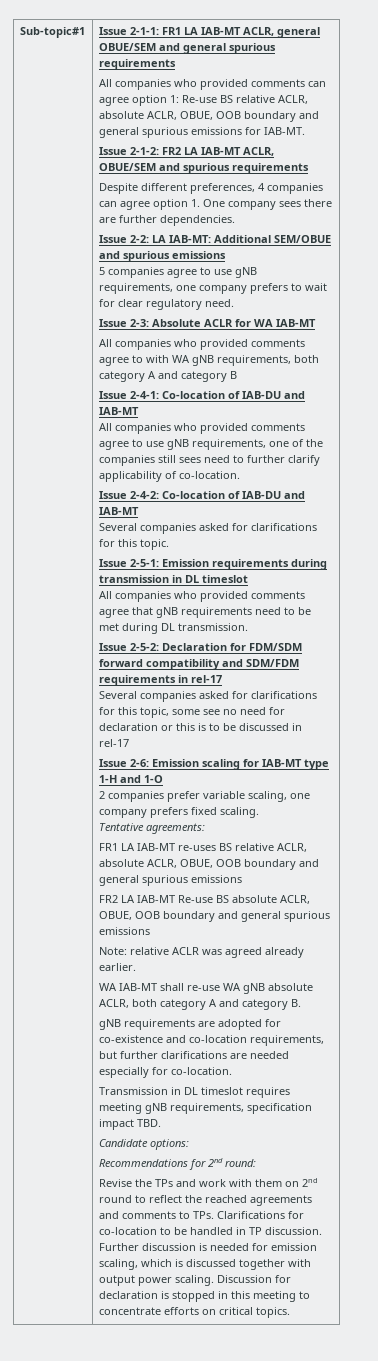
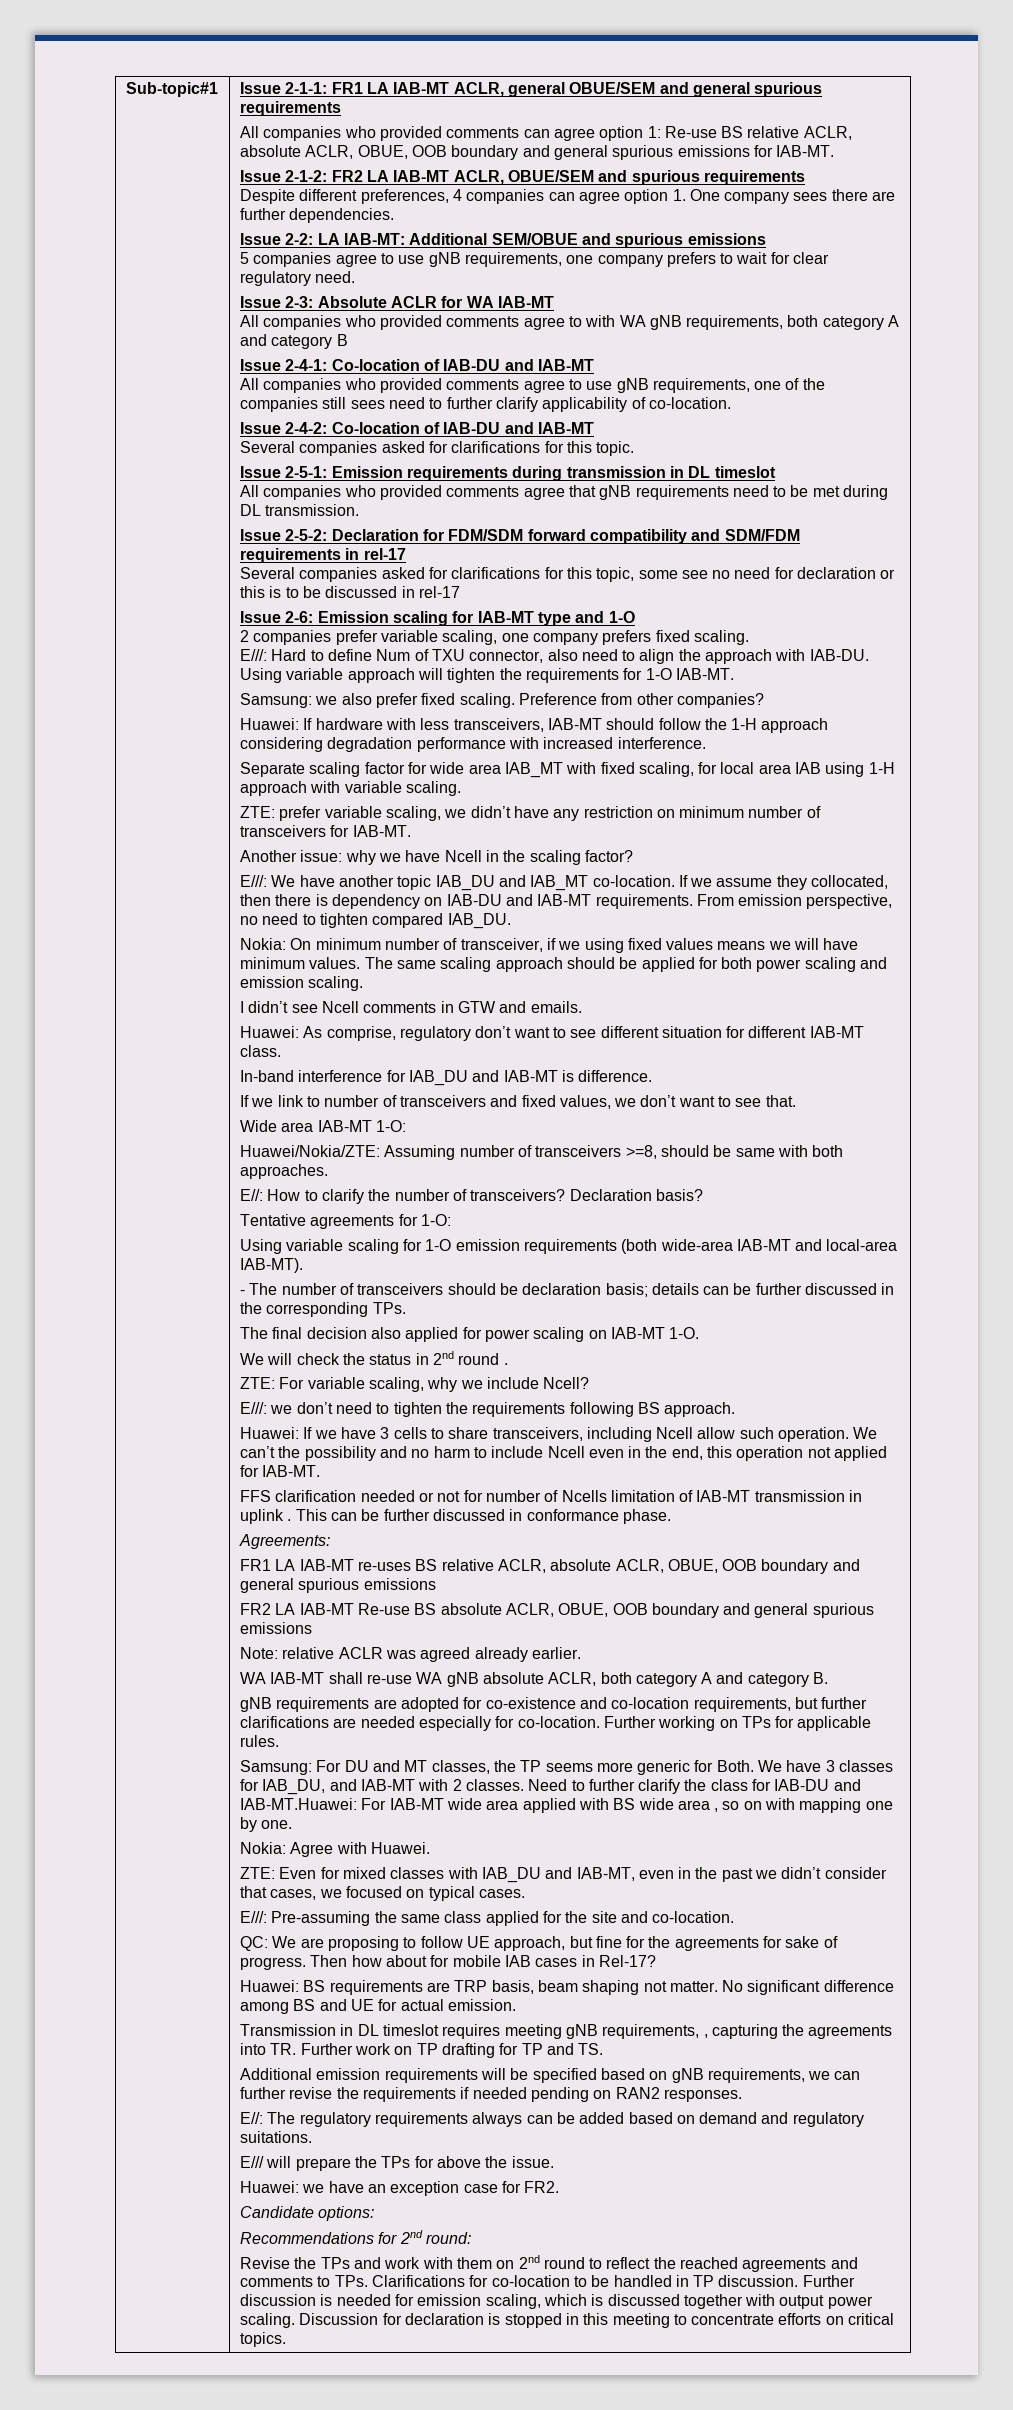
- Issue 2-6: Emission scaling for IAB-MT type 1-H and 1-O
+ Issue 2-6: Emission scaling for IAB-MT type and 1-O
- Tentative agreements:
+ E///: Hard to define Num of TXU connector, also need to align the approach with IAB-DU. Using variable approach will tighten the requirements for 1-O IAB-MT.
+ Samsung: we also prefer fixed scaling. Preference from other companies?
+ Huawei: If hardware with less transceivers, IAB-MT should follow the 1-H approach considering degradation performance with increased interference.
+ Separate scaling factor for wide area IAB_MT with fixed scaling, for local area IAB using 1-H approach with variable scaling.
+ ZTE: prefer variable scaling, we didn’t have any restriction on minimum number of transceivers for IAB-MT.
+ Another issue: why we have Ncell in the scaling factor?
+ E///: We have another topic IAB_DU and IAB_MT co-location. If we assume they collocated, then there is dependency on IAB-DU and IAB-MT requirements. From emission perspective, no need to tighten compared IAB_DU.
+ Nokia: On minimum number of transceiver, if we using fixed values means we will have minimum values. The same scaling approach should be applied for both power scaling and emission scaling.
+ I didn’t see Ncell comments in GTW and emails.
+ Huawei: As comprise, regulatory don’t want to see different situation for different IAB-MT class.
+ In-band interference for IAB_DU and IAB-MT is difference.
+ If we link to number of transceivers and fixed values, we don’t want to see that.
+ Wide area IAB-MT 1-O:
+ Huawei/Nokia/ZTE: Assuming number of transceivers >=8, should be same with both approaches.
+ E//: How to clarify the number of transceivers? Declaration basis?
+ Tentative agreements for 1-O:
+ Using variable scaling for 1-O emission requirements (both wide-area IAB-MT and local-area IAB-MT).
+ - The number of transceivers should be declaration basis; details can be further discussed in the corresponding TPs.
+ The final decision also applied for power scaling on IAB-MT 1-O.
+ We will check the status in 2nd round .
+ ZTE: For variable scaling, why we include Ncell?
+ E///: we don’t need to tighten the requirements following BS approach.
+ Huawei: If we have 3 cells to share transceivers, including Ncell allow such operation. We can’t the possibility and no harm to include Ncell even in the end, this operation not applied for IAB-MT.
+ FFS clarification needed or not for number of Ncells limitation of IAB-MT transmission in uplink . This can be further discussed in conformance phase.
+ Agreements:
+ Further working on TPs for applicable rules.
+ Samsung: For DU and MT classes, the TP seems more generic for Both. We have 3 classes for IAB_DU, and IAB-MT with 2 classes. Need to further clarify the class for IAB-DU and IAB-MT.Huawei: For IAB-MT wide area applied with BS wide area , so on with mapping one by one.
+ Nokia: Agree with Huawei.
+ ZTE: Even for mixed classes with IAB_DU and IAB-MT, even in the past we didn’t consider that cases, we focused on typical cases.
+ E///: Pre-assuming the same class applied for the site and co-location.
+ QC: We are proposing to follow UE approach, but fine for the agreements for sake of progress. Then how about for mobile IAB cases in Rel-17?
+ Huawei: BS requirements are TRP basis, beam shaping not matter. No significant difference among BS and UE for actual emission.
- Transmission in DL timeslot requires meeting gNB requirements, specification impact TBD.
+ Transmission in DL timeslot requires meeting gNB requirements, , capturing the agreements into TR. Further work on TP drafting for TP and TS.
+ Additional emission requirements will be specified based on gNB requirements, we can further revise the requirements if needed pending on RAN2 responses.
+ E//: The regulatory requirements always can be added based on demand and regulatory suitations.
+ E/// will prepare the TPs for above the issue.
+ Huawei: we have an exception case for FR2.

